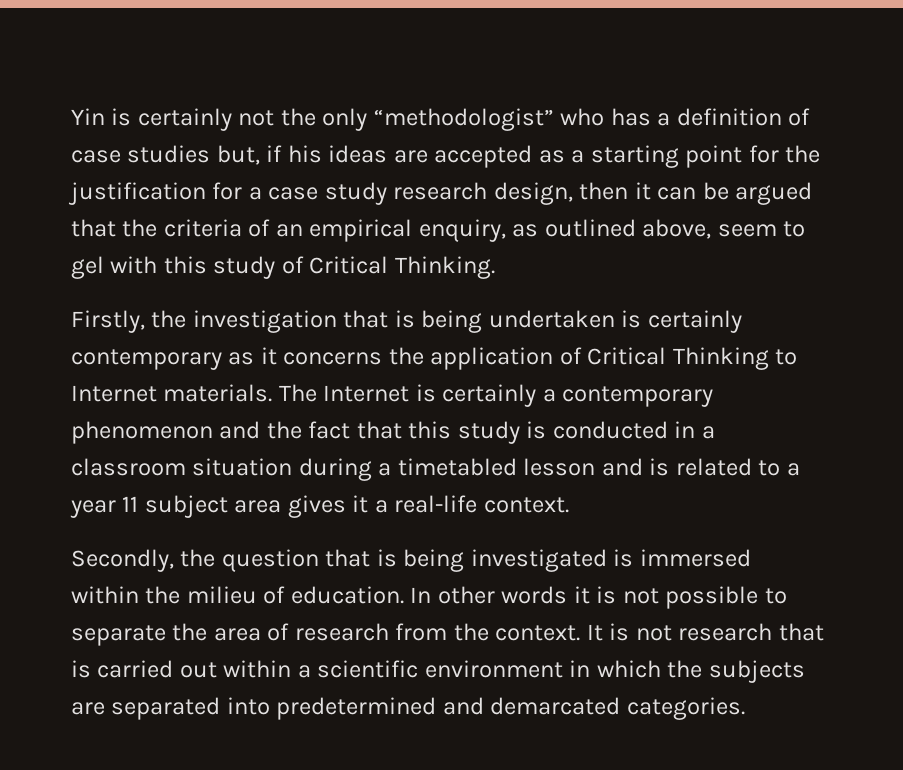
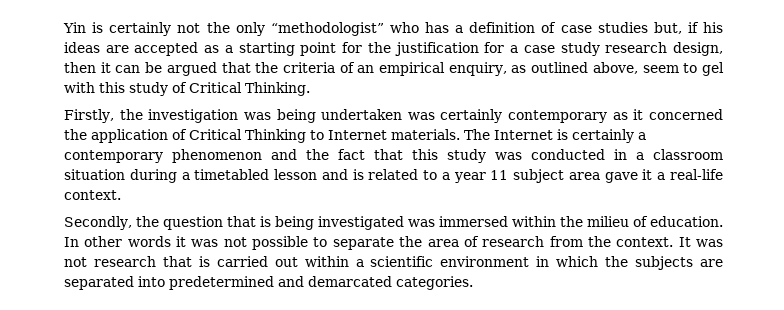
- Firstly, the investigation that is being undertaken is certainly contemporary as it concerns the application of Critical Thinking to Internet materials.
+ Firstly, the investigation was being undertaken was certainly contemporary as it concerned the application of Critical Thinking to Internet materials.
- The Internet is certainly a contemporary phenomenon and the fact that this study is conducted in a classroom situation during a timetabled lesson and is related to a year 11 subject area gives it a real-life context.
+ The Internet is certainly a contemporary phenomenon and the fact that this study was conducted in a classroom situation during a timetabled lesson and is related to a year 11 subject area gave it a real-life context.
- Secondly, the question that is being investigated is immersed within the milieu of education.
+ Secondly, the question that is being investigated was immersed within the milieu of education.
- In other words it is not possible to separate the area of research from the context.
+ In other words it was not possible to separate the area of research from the context.
- It is not research that is carried out within a scientific environment in which the subjects are separated into predetermined and demarcated categories.
+ It was not research that is carried out within a scientific environment in which the subjects are separated into predetermined and demarcated categories.

